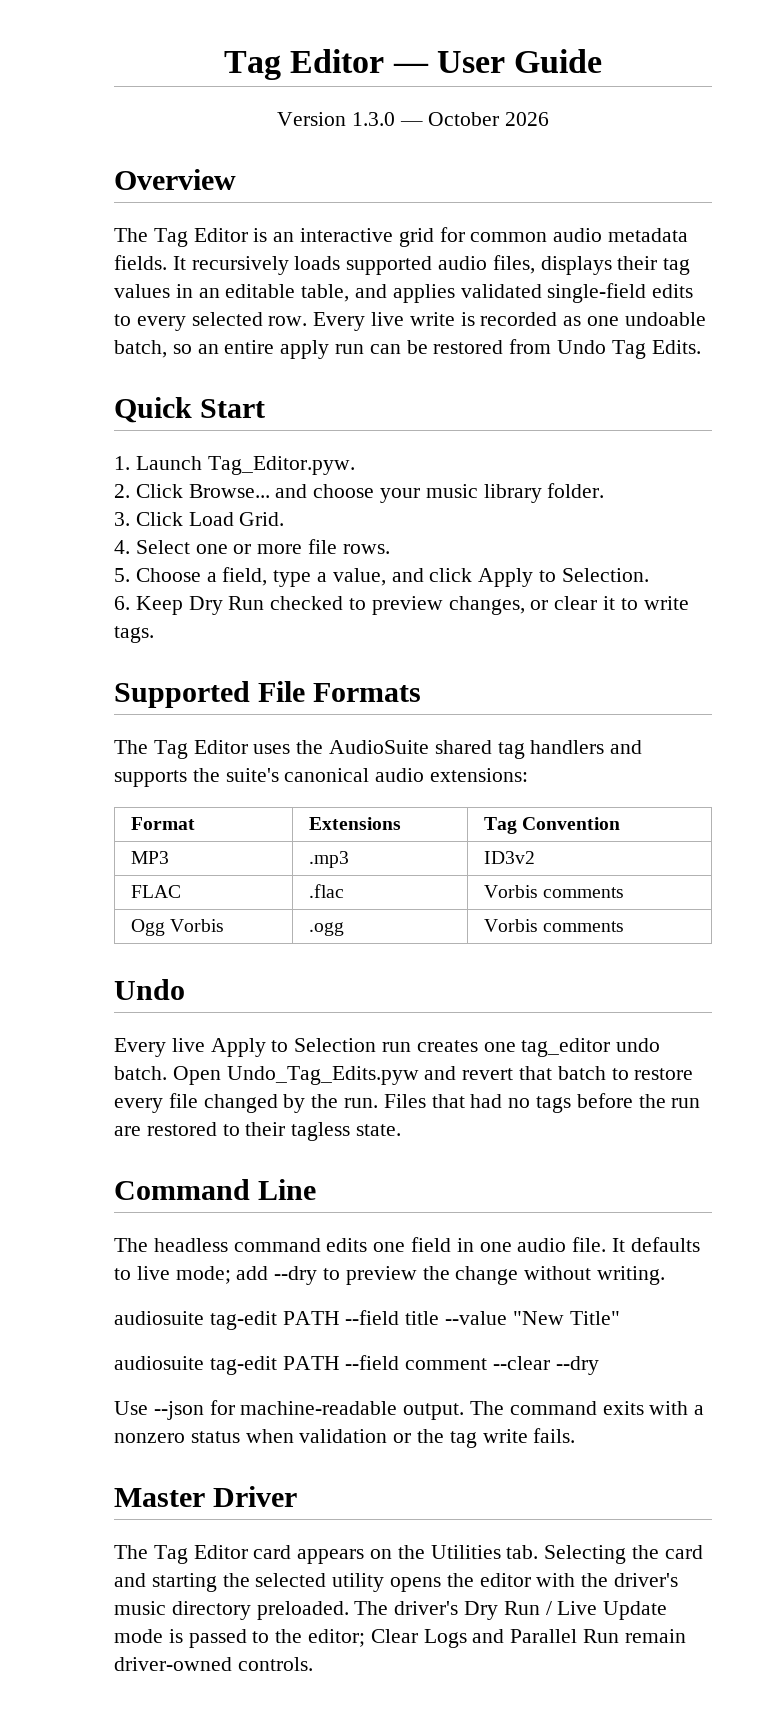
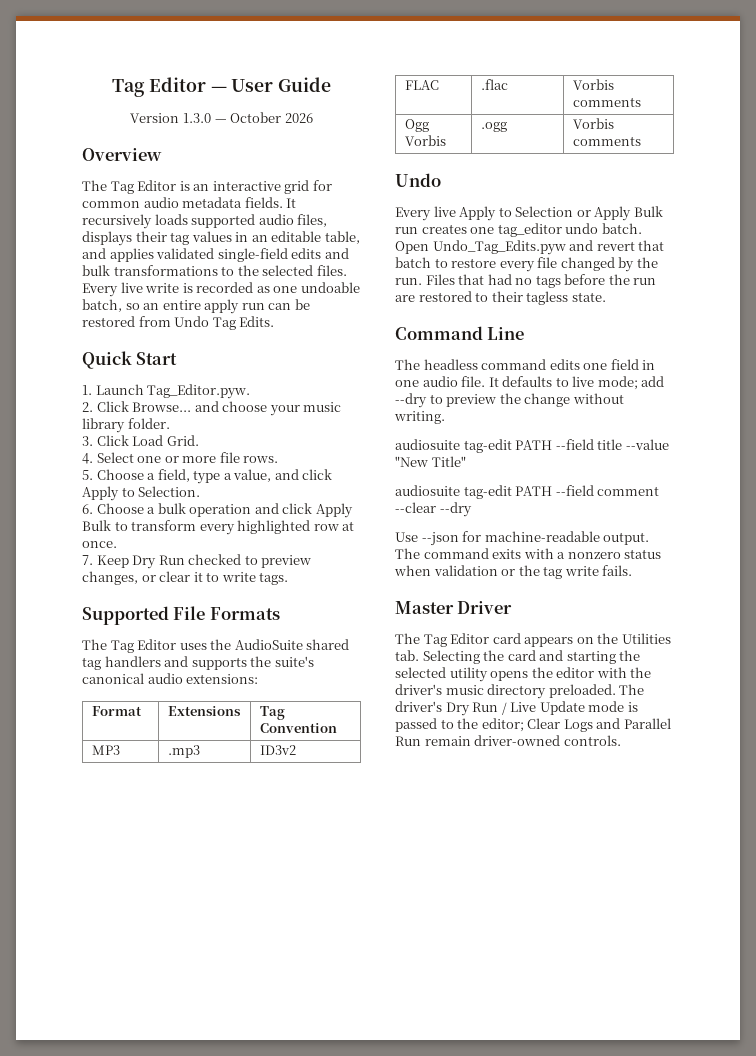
- It recursively loads supported audio files, displays their tag values in an editable table, and applies validated single-field edits to every selected row.
+ It recursively loads supported audio files, displays their tag values in an editable table, and applies validated single-field edits and bulk transformations to the selected files.
- 6. Keep Dry Run checked to preview changes, or clear it to write tags.
+ 6. Choose a bulk operation and click Apply Bulk to transform every highlighted row at once.
+ 7. Keep Dry Run checked to preview changes, or clear it to write tags.
- Every live Apply to Selection run creates one tag_editor undo batch.
+ Every live Apply to Selection or Apply Bulk run creates one tag_editor undo batch.

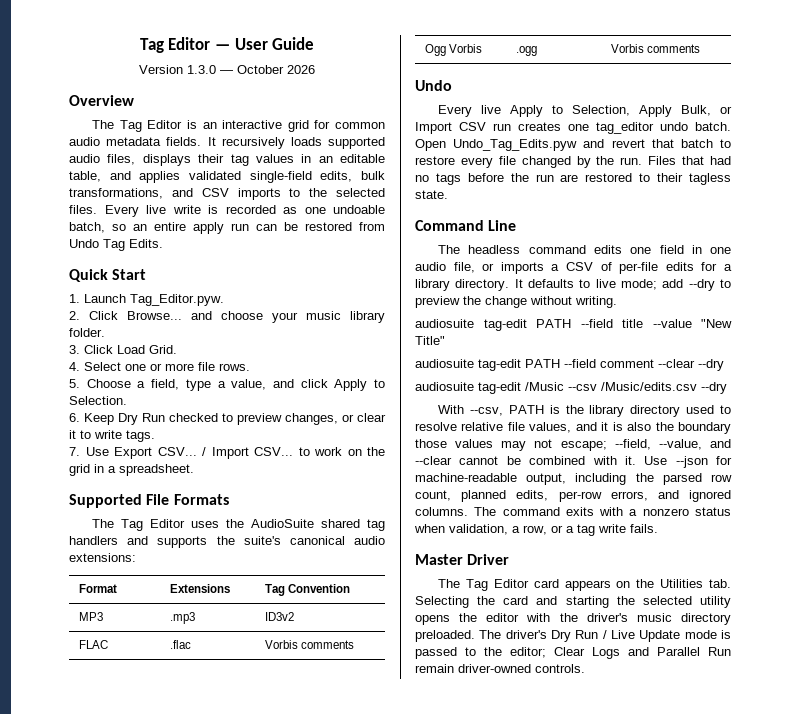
- It recursively loads supported audio files, displays their tag values in an editable table, and applies validated single-field edits and bulk transformations to the selected files.
+ It recursively loads supported audio files, displays their tag values in an editable table, and applies validated single-field edits, bulk transformations, and CSV imports to the selected files.
- 6. Choose a bulk operation and click Apply Bulk to transform every highlighted row at once.
- 7. Keep Dry Run checked to preview changes, or clear it to write tags.
+ 6. Keep Dry Run checked to preview changes, or clear it to write tags.
+ 7. Use Export CSV... / Import CSV... to work on the grid in a spreadsheet.
- Every live Apply to Selection or Apply Bulk run creates one tag_editor undo batch.
+ Every live Apply to Selection, Apply Bulk, or Import CSV run creates one tag_editor undo batch.
- The headless command edits one field in one audio file.
+ The headless command edits one field in one audio file, or imports a CSV of per-file edits for a library directory.
- Use --json for machine-readable output.
+ audiosuite tag-edit /Music --csv /Music/edits.csv --dry
+ With --csv, PATH is the library directory used to resolve relative file values, and it is also the boundary those values may not escape; --field, --value, and --clear cannot be combined with it. Use --json for machine-readable output, including the parsed row count, planned edits, per-row errors, and ignored columns.
- The command exits with a nonzero status when validation or the tag write fails.
+ The command exits with a nonzero status when validation, a row, or a tag write fails.

